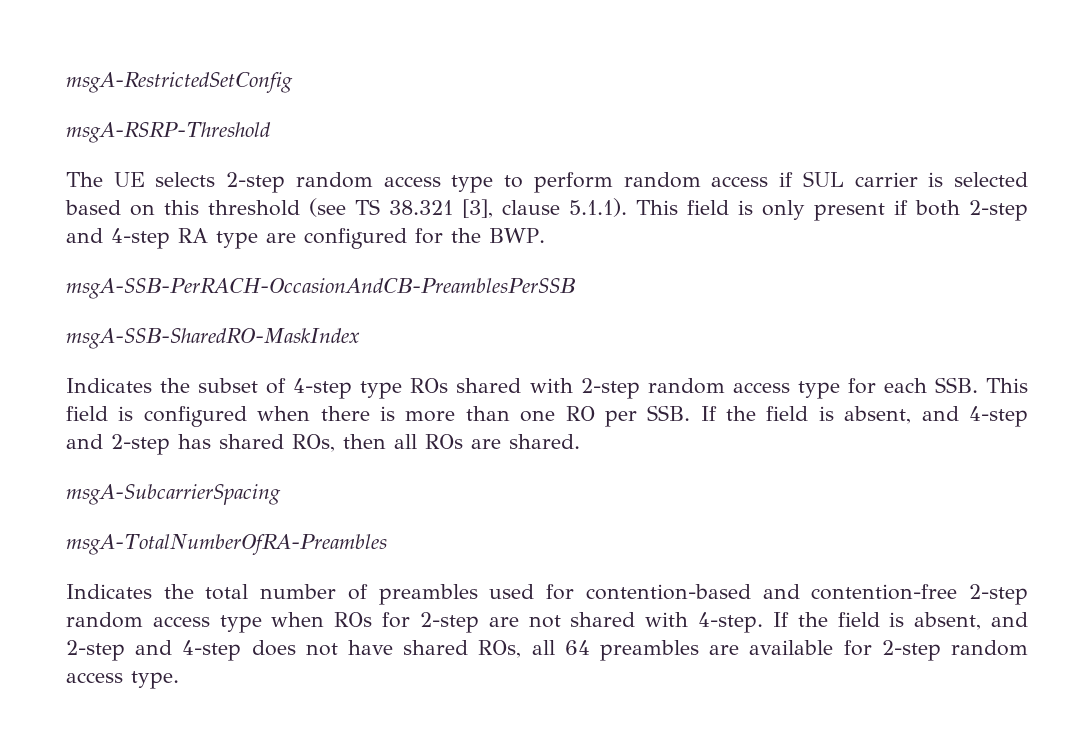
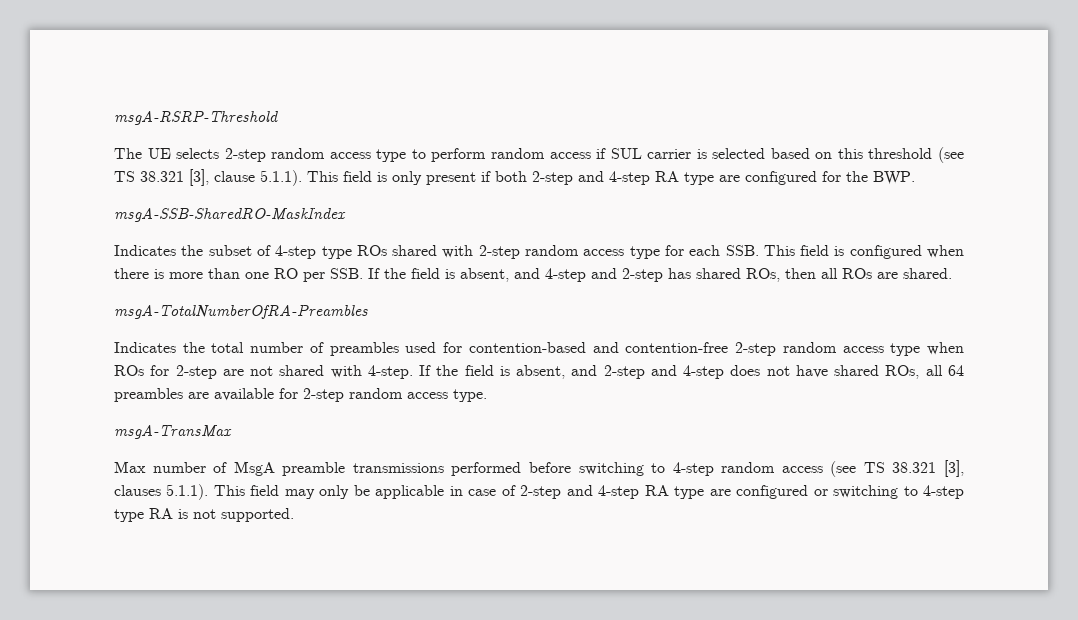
- msgA-RestrictedSetConfig
- msgA-SSB-PerRACH-OccasionAndCB-PreamblesPerSSB
- msgA-SubcarrierSpacing
+ msgA-TransMax
+ Max number of MsgA preamble transmissions performed before switching to 4-step random access (see TS 38.321 [3], clauses 5.1.1). This field may only be applicable in case of 2-step and 4-step RA type are configured or switching to 4-step type RA is not supported.

